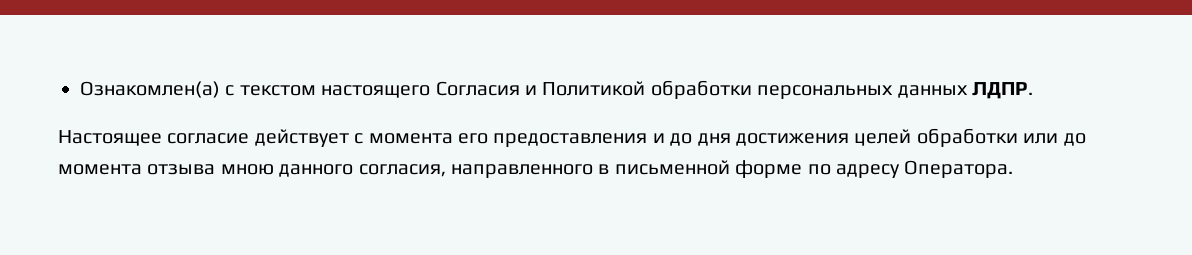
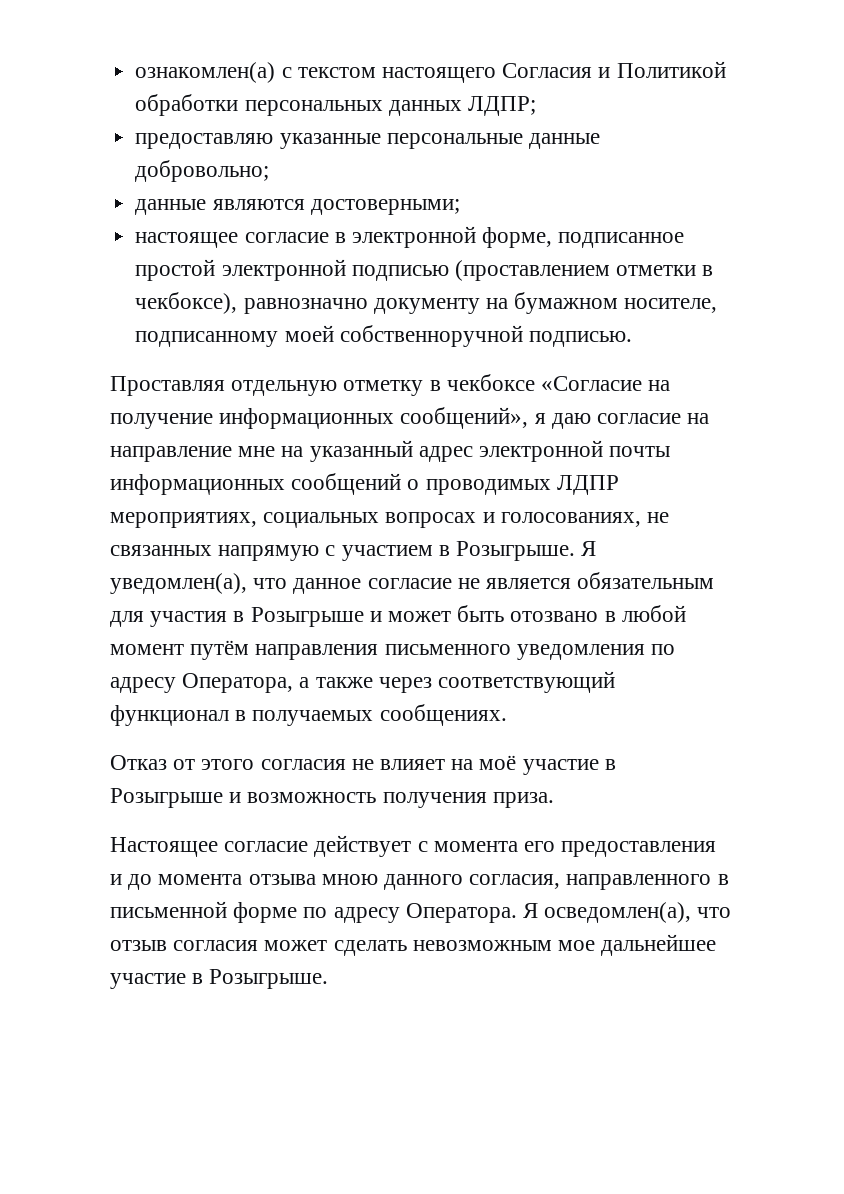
- Ознакомлен(а) с текстом настоящего Согласия и Политикой обработки персональных данных ЛДПР.
+ ознакомлен(а) с текстом настоящего Согласия и Политикой обработки персональных данных ЛДПР;
+ предоставляю указанные персональные данные добровольно;
+ данные являются достоверными;
+ настоящее согласие в электронной форме, подписанное простой электронной подписью (проставлением отметки в чекбоксе), равнозначно документу на бумажном носителе, подписанному моей собственноручной подписью.
+ Проставляя отдельную отметку в чекбоксе «Согласие на получение информационных сообщений», я даю согласие на направление мне на указанный адрес электронной почты информационных сообщений о проводимых ЛДПР мероприятиях, социальных вопросах и голосованиях, не связанных напрямую с участием в Розыгрыше. Я уведомлен(а), что данное согласие не является обязательным для участия в Розыгрыше и может быть отозвано в любой момент путём направления письменного уведомления по адресу Оператора, а также через соответствующий функционал в получаемых сообщениях.
+ Отказ от этого согласия не влияет на моё участие в Розыгрыше и возможность получения приза.
- Настоящее согласие действует с момента его предоставления и до дня достижения целей обработки или до момента отзыва мною данного согласия, направленного в письменной форме по адресу Оператора.
+ Настоящее согласие действует с момента его предоставления и до момента отзыва мною данного согласия, направленного в письменной форме по адресу Оператора.
+ Я осведомлен(а), что отзыв согласия может сделать невозможным мое дальнейшее участие в Розыгрыше.

